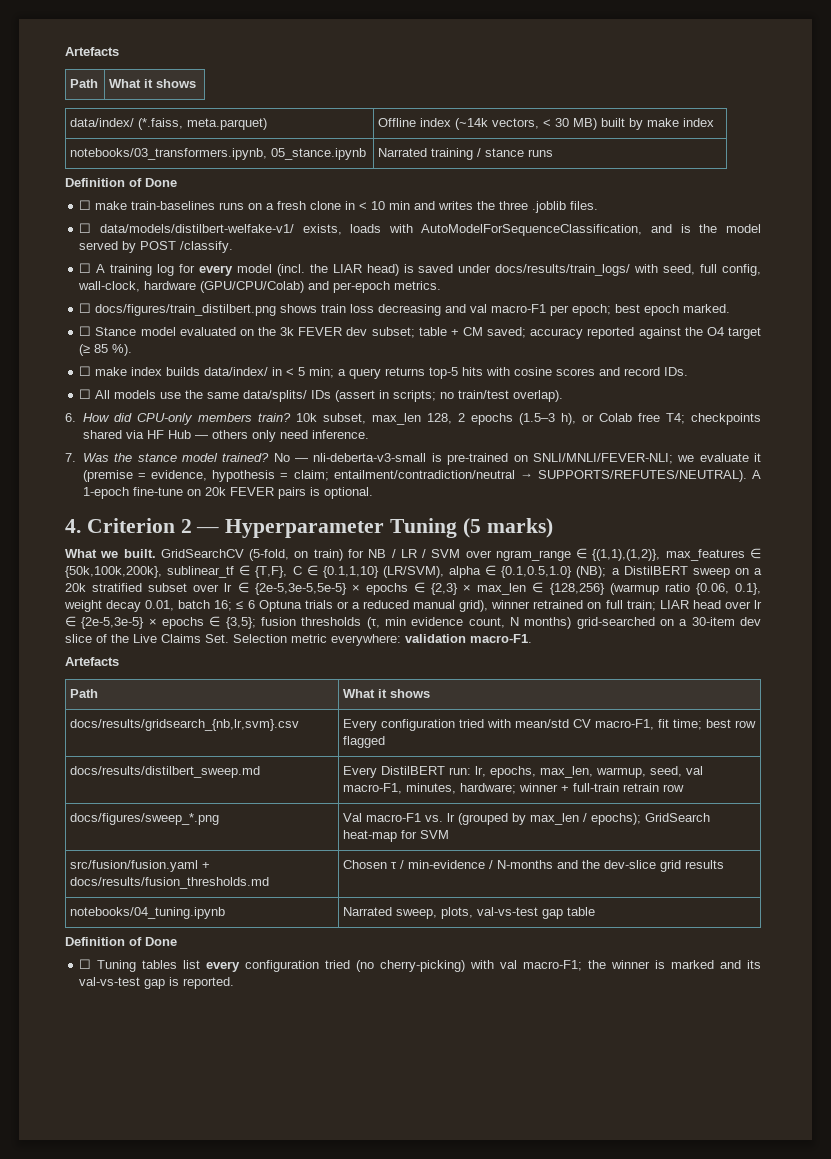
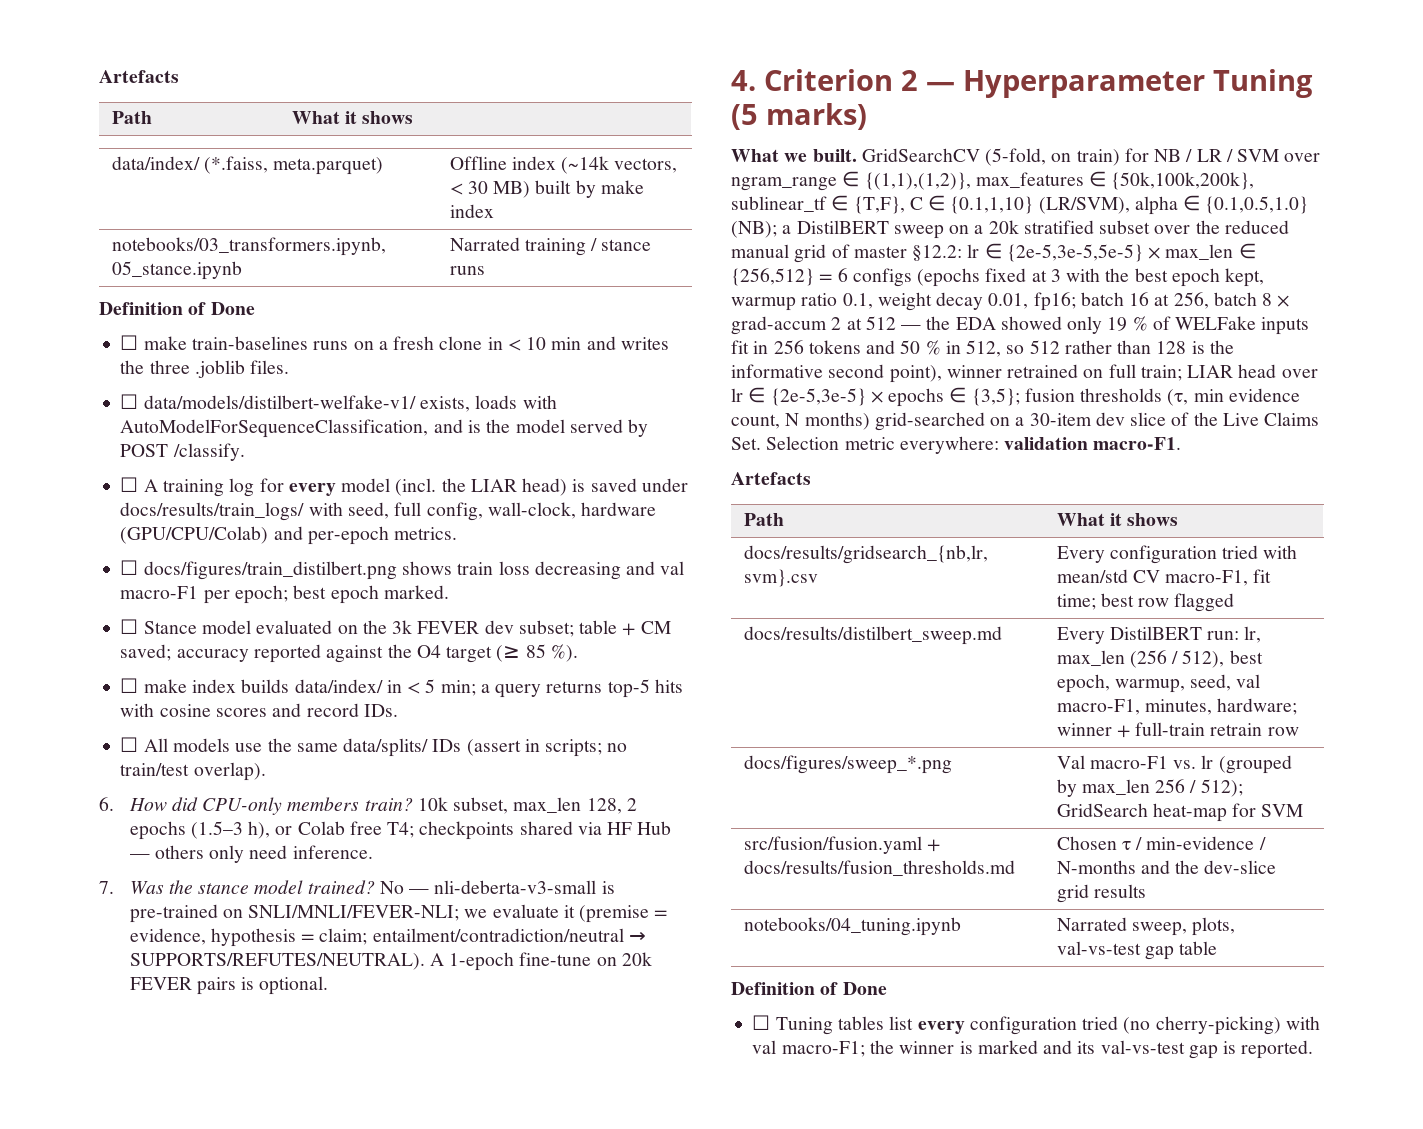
- a DistilBERT sweep on a 20k stratified subset over lr ∈ {2e-5,3e-5,5e-5} × epochs ∈ {2,3} × max_len ∈ {128,256} (warmup ratio {0.06, 0.1}, weight decay 0.01, batch 16; ≤ 6 Optuna trials or a reduced manual grid), winner retrained on full train;
+ a DistilBERT sweep on a 20k stratified subset over the reduced manual grid of master §12.2: lr ∈ {2e-5,3e-5,5e-5} × max_len ∈ {256,512} = 6 configs (epochs fixed at 3 with the best epoch kept, warmup ratio 0.1, weight decay 0.01, fp16; batch 16 at 256, batch 8 × grad-accum 2 at 512 — the EDA showed only 19 % of WELFake inputs fit in 256 tokens and 50 % in 512, so 512 rather than 128 is the informative second point), winner retrained on full train;
- docs/results/distilbert_sweep.md | Every DistilBERT run: lr, epochs, max_len, warmup, seed, val macro-F1, minutes, hardware; winner + full-train retrain row
+ docs/results/distilbert_sweep.md | Every DistilBERT run: lr, max_len (256 / 512), best epoch, warmup, seed, val macro-F1, minutes, hardware; winner + full-train retrain row
- docs/figures/sweep_*.png | Val macro-F1 vs. lr (grouped by max_len / epochs); GridSearch heat-map for SVM
+ docs/figures/sweep_*.png | Val macro-F1 vs. lr (grouped by max_len 256 / 512); GridSearch heat-map for SVM

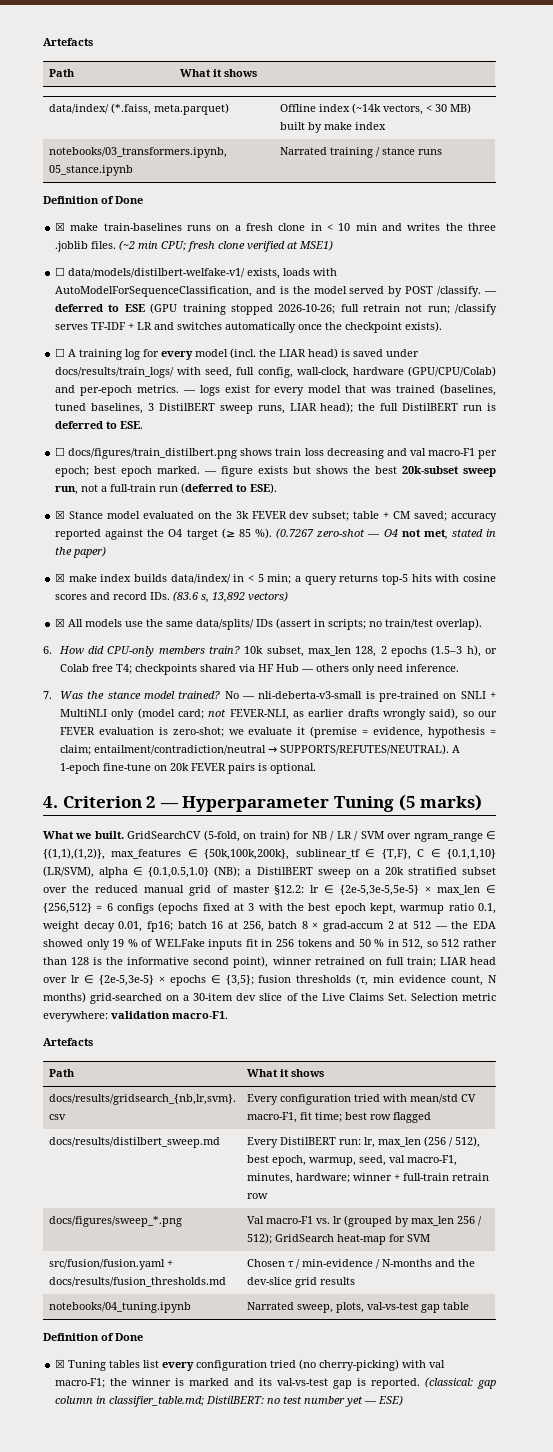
- ☐ make train-baselines runs on a fresh clone in < 10 min and writes the three .joblib files.
+ ☒ make train-baselines runs on a fresh clone in < 10 min and writes the three .joblib files. (~2 min CPU; fresh clone verified at MSE1)
+ — deferred to ESE (GPU training stopped 2026-10-26; full retrain not run; /classify serves TF-IDF + LR and switches automatically once the checkpoint exists).
+ — logs exist for every model that was trained (baselines, tuned baselines, 3 DistilBERT sweep runs, LIAR head); the full DistilBERT run is deferred to ESE.
- best epoch marked.
- ☐ Stance model evaluated on the 3k FEVER dev subset;
+ best epoch marked. — figure exists but shows the best 20k-subset sweep run, not a full-train run (deferred to ESE).
+ ☒ Stance model evaluated on the 3k FEVER dev subset;
- accuracy reported against the O4 target (≥ 85 %).
- ☐ make index builds data/index/ in < 5 min;
+ accuracy reported against the O4 target (≥ 85 %). (0.7267 zero-shot — O4 not met, stated in the paper)
+ ☒ make index builds data/index/ in < 5 min;
- a query returns top-5 hits with cosine scores and record IDs.
- ☐ All models use the same data/splits/ IDs (assert in scripts;
+ a query returns top-5 hits with cosine scores and record IDs. (83.6 s, 13,892 vectors)
+ ☒ All models use the same data/splits/ IDs (assert in scripts;
- No — nli-deberta-v3-small is pre-trained on SNLI/MNLI/FEVER-NLI; we evaluate it (premise = evidence, hypothesis = claim; entailment/contradiction/neutral → SUPPORTS/REFUTES/NEUTRAL).
+ No — nli-deberta-v3-small is pre-trained on SNLI + MultiNLI only (model card; not FEVER-NLI, as earlier drafts wrongly said), so our FEVER evaluation is zero-shot; we evaluate it (premise = evidence, hypothesis = claim; entailment/contradiction/neutral → SUPPORTS/REFUTES/NEUTRAL).
- ☐ Tuning tables list every configuration tried (no cherry-picking) with val macro-F1; the winner is marked and its val-vs-test gap is reported.
+ ☒ Tuning tables list every configuration tried (no cherry-picking) with val macro-F1; the winner is marked and its val-vs-test gap is reported.
+ (classical: gap column in classifier_table.md; DistilBERT: no test number yet — ESE)

